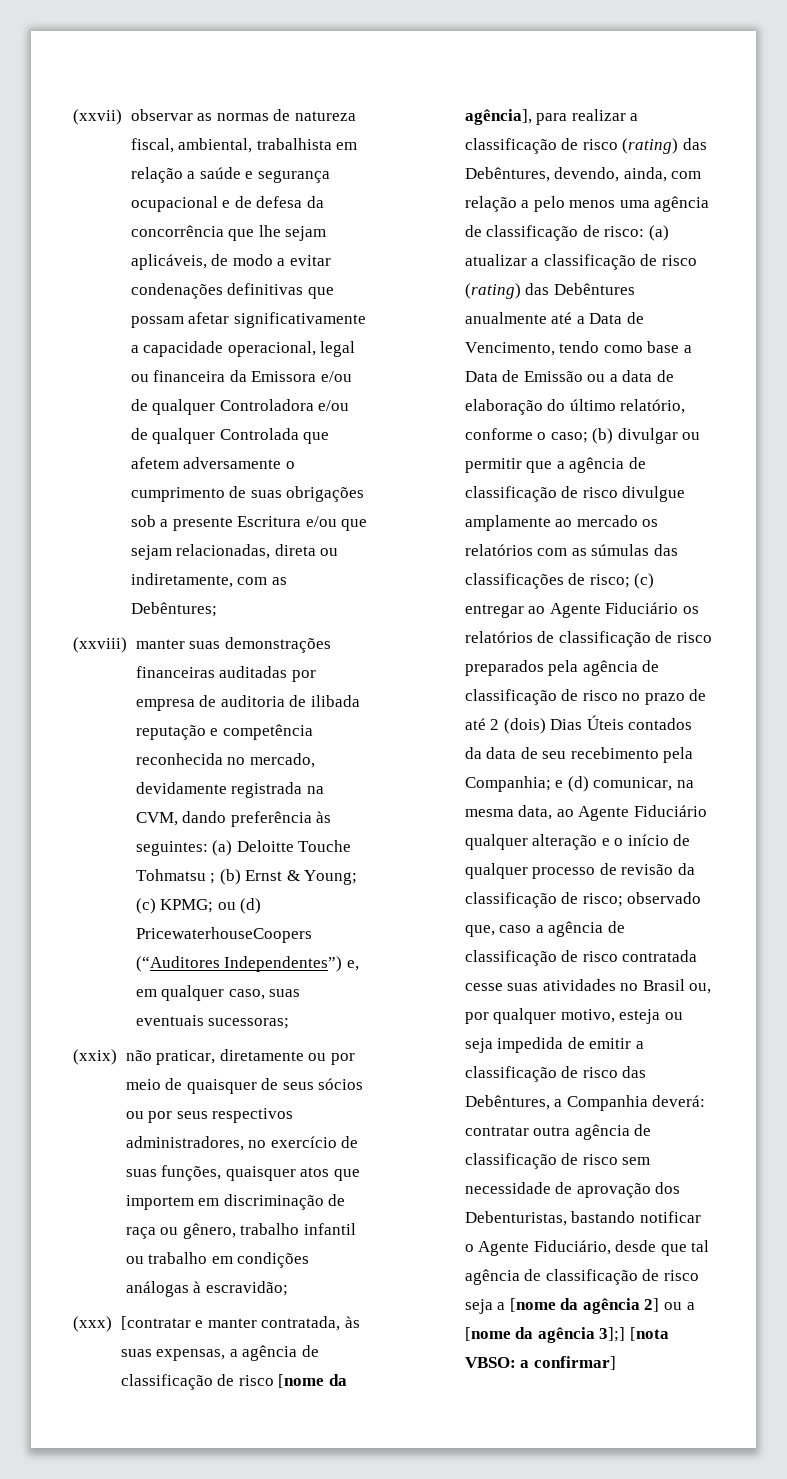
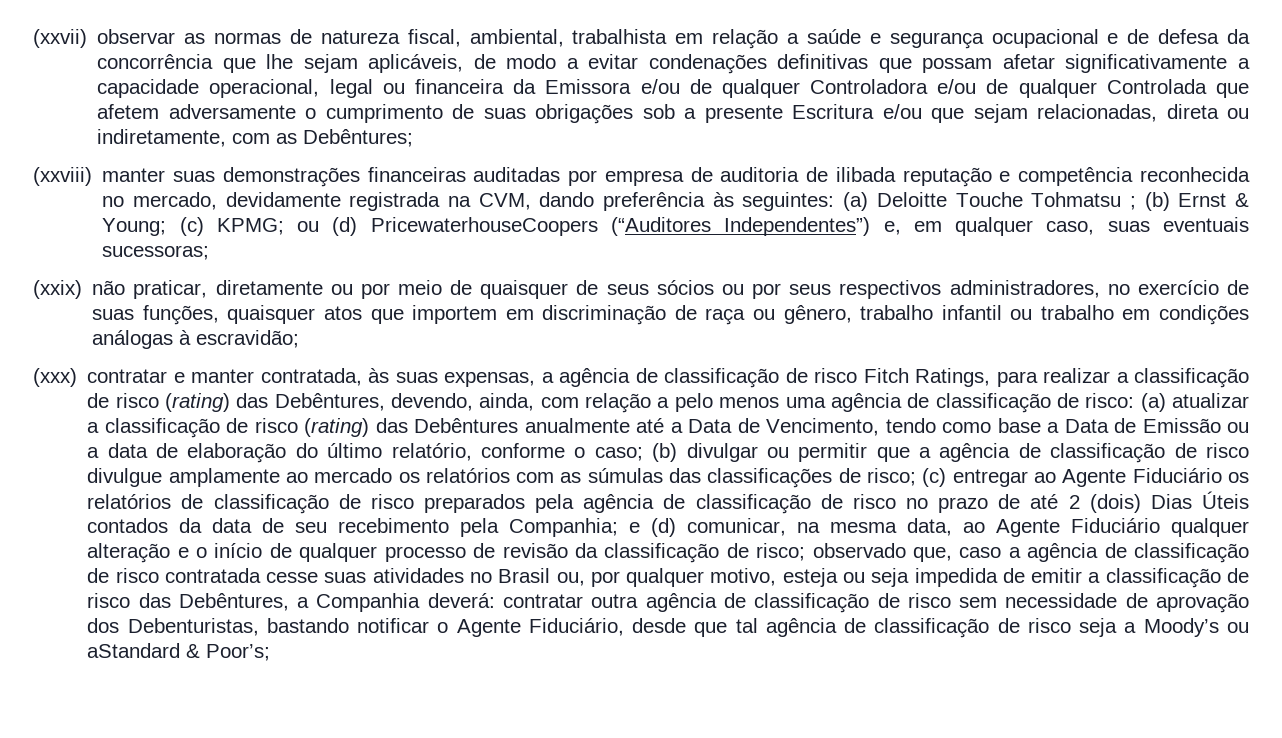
- (xxx) [contratar e manter contratada, às suas expensas, a agência de classificação de risco [nome da agência], para realizar a classificação de risco (rating) das Debêntures, devendo, ainda, com relação a pelo menos uma agência de classificação de risco:
+ (xxx) contratar e manter contratada, às suas expensas, a agência de classificação de risco Fitch Ratings, para realizar a classificação de risco (rating) das Debêntures, devendo, ainda, com relação a pelo menos uma agência de classificação de risco:
- contratar outra agência de classificação de risco sem necessidade de aprovação dos Debenturistas, bastando notificar o Agente Fiduciário, desde que tal agência de classificação de risco seja a [nome da agência 2] ou a [nome da agência 3];] [nota VBSO: a confirmar]
+ contratar outra agência de classificação de risco sem necessidade de aprovação dos Debenturistas, bastando notificar o Agente Fiduciário, desde que tal agência de classificação de risco seja a Moody’s ou aStandard & Poor’s;

